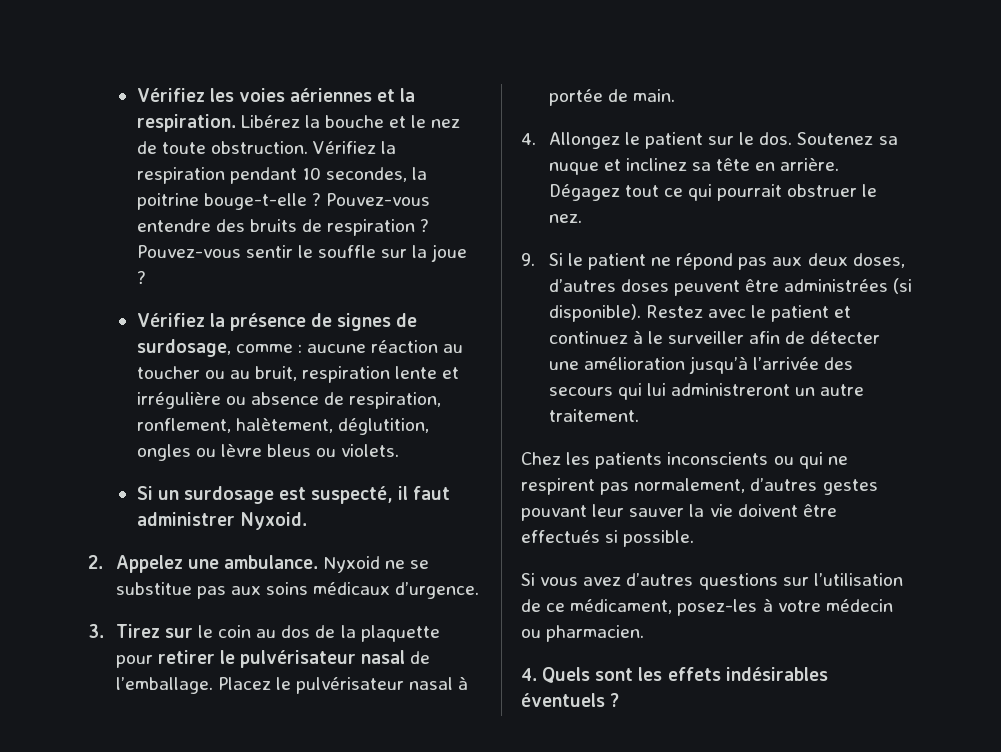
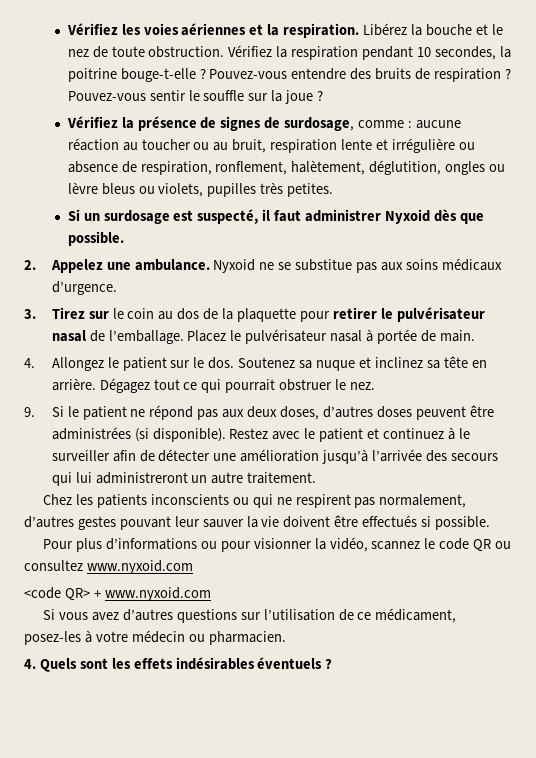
- Vérifiez la présence de signes de surdosage, comme : aucune réaction au toucher ou au bruit, respiration lente et irrégulière ou absence de respiration, ronflement, halètement, déglutition, ongles ou lèvre bleus ou violets.
+ Vérifiez la présence de signes de surdosage, comme : aucune réaction au toucher ou au bruit, respiration lente et irrégulière ou absence de respiration, ronflement, halètement, déglutition, ongles ou lèvre bleus ou violets, pupilles très petites.
- Si un surdosage est suspecté, il faut administrer Nyxoid.
+ Si un surdosage est suspecté, il faut administrer Nyxoid dès que possible.
+ Pour plus d’informations ou pour visionner la vidéo, scannez le code QR ou consultez www.nyxoid.com
+ <code QR> + www.nyxoid.com

